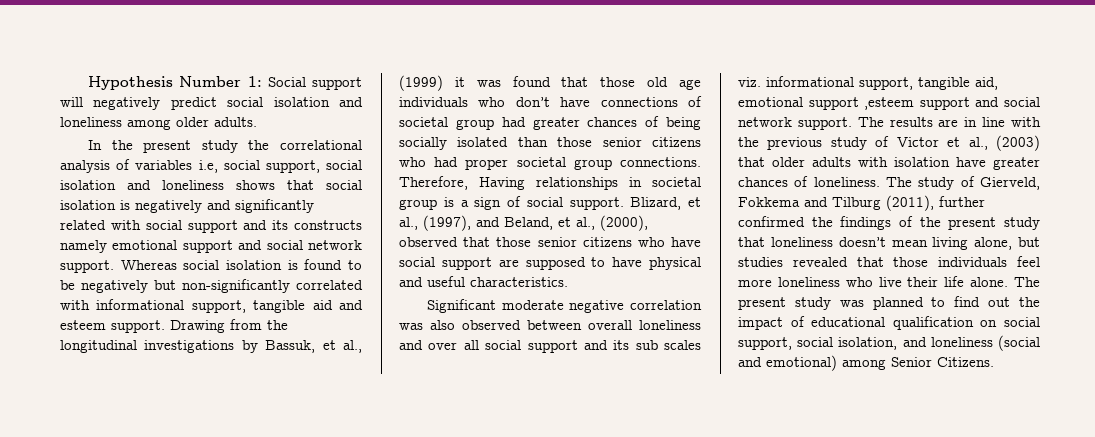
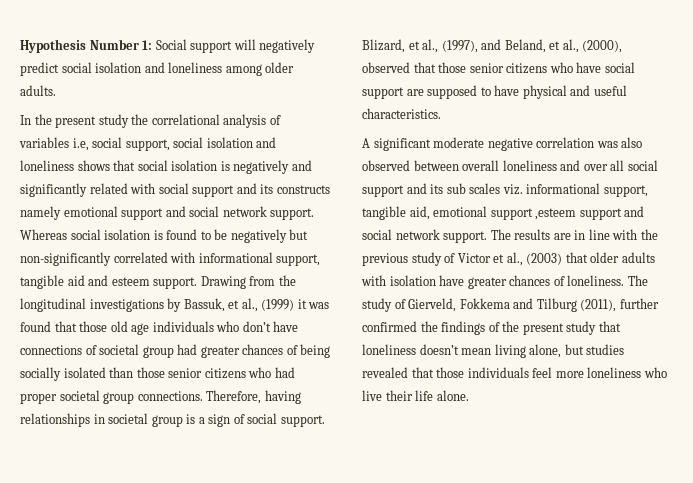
- Therefore, Having relationships in societal group is a sign of social support.
+ Therefore, having relationships in societal group is a sign of social support.
- Significant moderate negative correlation was also observed between overall loneliness and over all social support and its sub scales viz. informational support, tangible aid, emotional support ,esteem support and social network support.
+ A significant moderate negative correlation was also observed between overall loneliness and over all social support and its sub scales viz. informational support, tangible aid, emotional support ,esteem support and social network support.
- The present study was planned to find out the impact of educational qualification on social support, social isolation, and loneliness (social and emotional) among Senior Citizens.

